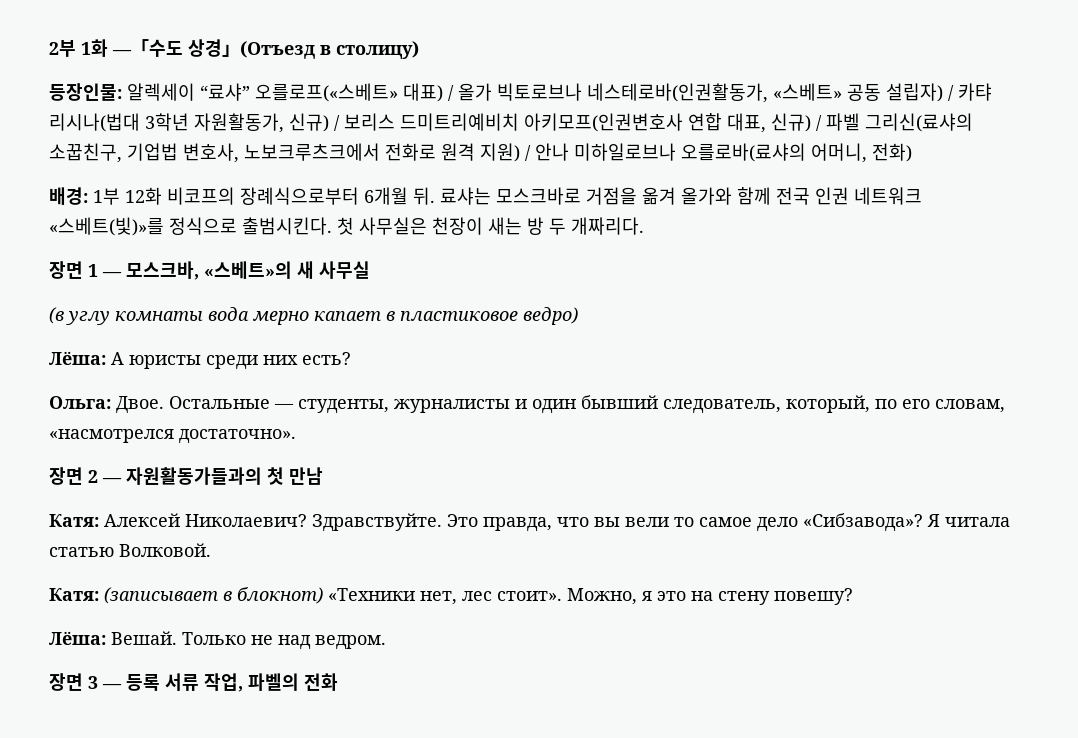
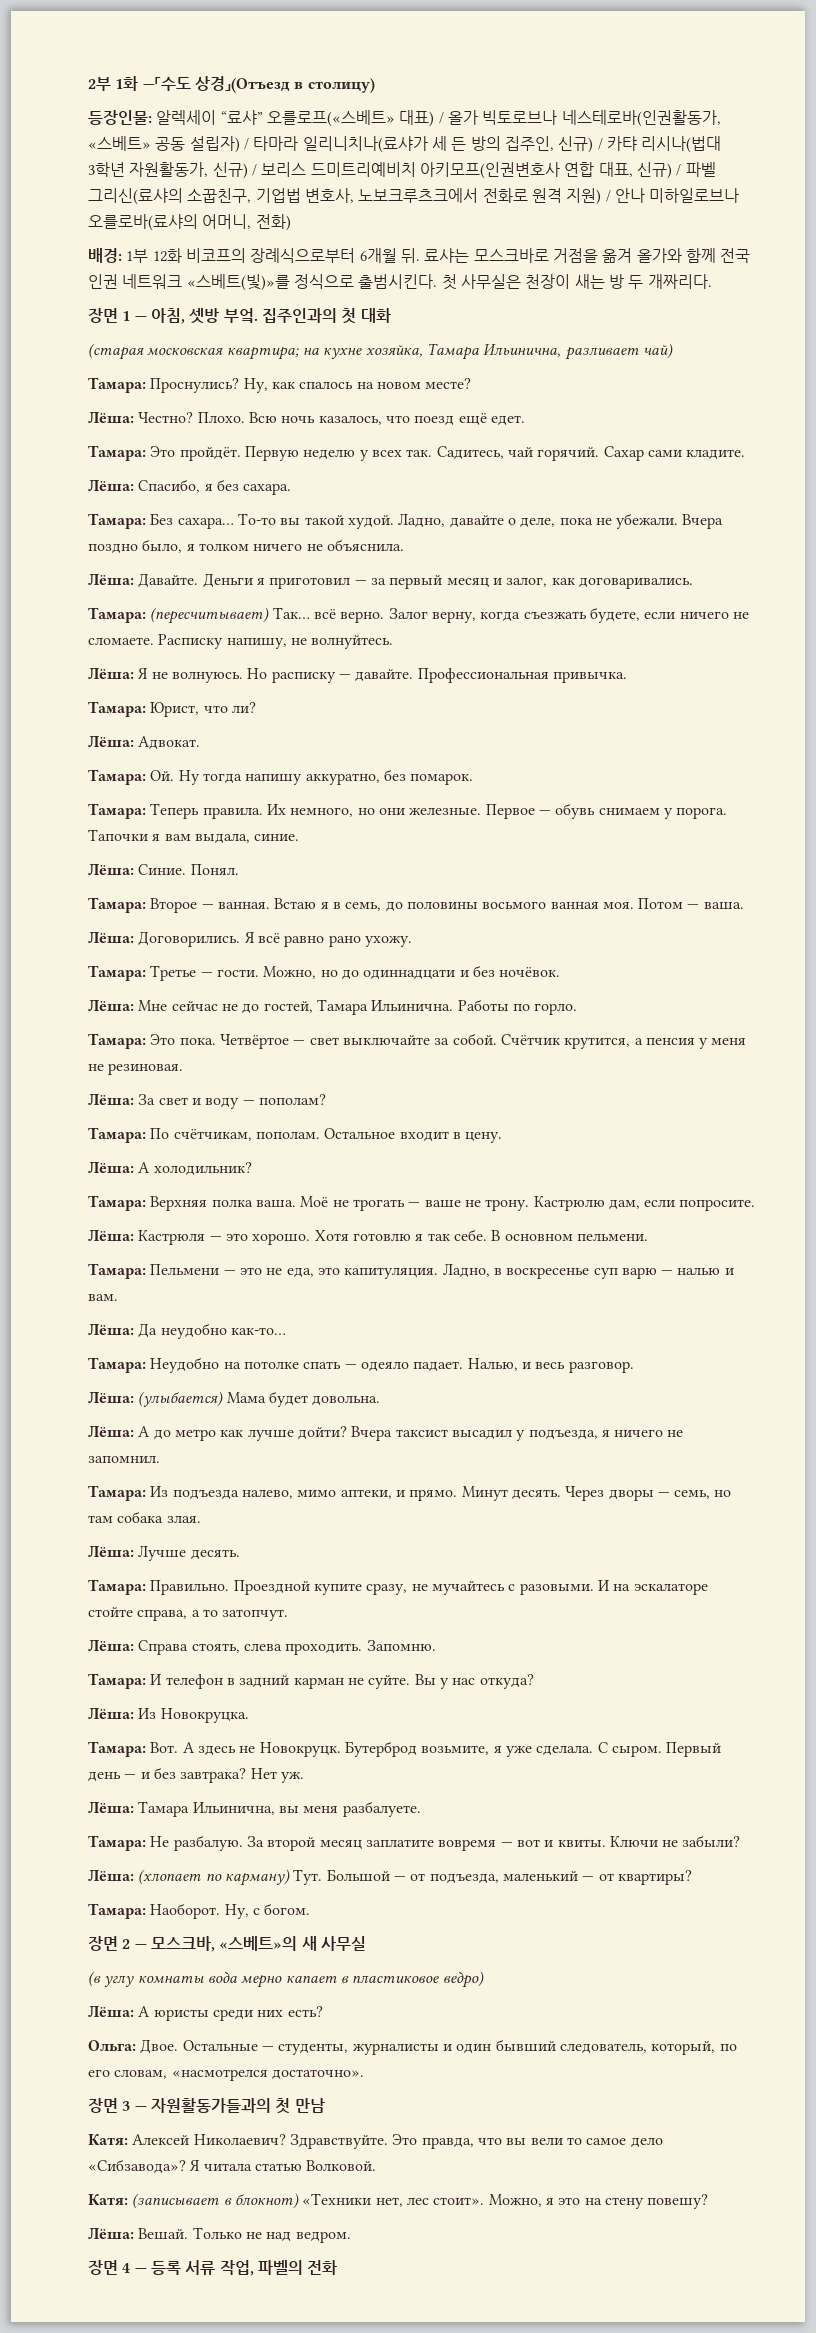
- 등장인물: 알렉세이 “료샤” 오를로프(«스베트» 대표) / 올가 빅토로브나 네스테로바(인권활동가, «스베트» 공동 설립자) / 카탸 리시나(법대 3학년 자원활동가, 신규) / 보리스 드미트리예비치 아키모프(인권변호사 연합 대표, 신규) / 파벨 그리신(료샤의 소꿉친구, 기업법 변호사, 노보크루츠크에서 전화로 원격 지원) / 안나 미하일로브나 오를로바(료샤의 어머니, 전화)
+ 등장인물: 알렉세이 “료샤” 오를로프(«스베트» 대표) / 올가 빅토로브나 네스테로바(인권활동가, «스베트» 공동 설립자) / 타마라 일리니치나(료샤가 세 든 방의 집주인, 신규) / 카탸 리시나(법대 3학년 자원활동가, 신규) / 보리스 드미트리예비치 아키모프(인권변호사 연합 대표, 신규) / 파벨 그리신(료샤의 소꿉친구, 기업법 변호사, 노보크루츠크에서 전화로 원격 지원) / 안나 미하일로브나 오를로바(료샤의 어머니, 전화)
- 장면 1 — 모스크바, «스베트»의 새 사무실
+ 장면 1 — 아침, 셋방 부엌. 집주인과의 첫 대화
+ (старая московская квартира; на кухне хозяйка, Тамара Ильинична, разливает чай)
+ Тамара: Проснулись? Ну, как спалось на новом месте?
+ Лёша: Честно? Плохо. Всю ночь казалось, что поезд ещё едет.
+ Тамара: Это пройдёт. Первую неделю у всех так. Садитесь, чай горячий. Сахар сами кладите.
+ Лёша: Спасибо, я без сахара.
+ Тамара: Без сахара… То-то вы такой худой. Ладно, давайте о деле, пока не убежали. Вчера поздно было, я толком ничего не объяснила.
+ Лёша: Давайте. Деньги я приготовил — за первый месяц и залог, как договаривались.
+ Тамара: (пересчитывает) Так… всё верно. Залог верну, когда съезжать будете, если ничего не сломаете. Расписку напишу, не волнуйтесь.
+ Лёша: Я не волнуюсь. Но расписку — давайте. Профессиональная привычка.
+ Тамара: Юрист, что ли?
+ Лёша: Адвокат.
+ Тамара: Ой. Ну тогда напишу аккуратно, без помарок.
+ Тамара: Теперь правила. Их немного, но они железные. Первое — обувь снимаем у порога. Тапочки я вам выдала, синие.
+ Лёша: Синие. Понял.
+ Тамара: Второе — ванная. Встаю я в семь, до половины восьмого ванная моя. Потом — ваша.
+ Лёша: Договорились. Я всё равно рано ухожу.
+ Тамара: Третье — гости. Можно, но до одиннадцати и без ночёвок.
+ Лёша: Мне сейчас не до гостей, Тамара Ильинична. Работы по горло.
+ Тамара: Это пока. Четвёртое — свет выключайте за собой. Счётчик крутится, а пенсия у меня не резиновая.
+ Лёша: За свет и воду — пополам?
+ Тамара: По счётчикам, пополам. Остальное входит в цену.
+ Лёша: А холодильник?
+ Тамара: Верхняя полка ваша. Моё не трогать — ваше не трону. Кастрюлю дам, если попросите.
+ Лёша: Кастрюля — это хорошо. Хотя готовлю я так себе. В основном пельмени.
+ Тамара: Пельмени — это не еда, это капитуляция. Ладно, в воскресенье суп варю — налью и вам.
+ Лёша: Да неудобно как-то…
+ Тамара: Неудобно на потолке спать — одеяло падает. Налью, и весь разговор.
+ Лёша: (улыбается) Мама будет довольна.
+ Лёша: А до метро как лучше дойти? Вчера таксист высадил у подъезда, я ничего не запомнил.
+ Тамара: Из подъезда налево, мимо аптеки, и прямо. Минут десять. Через дворы — семь, но там собака злая.
+ Лёша: Лучше десять.
+ Тамара: Правильно. Проездной купите сразу, не мучайтесь с разовыми. И на эскалаторе стойте справа, а то затопчут.
+ Лёша: Справа стоять, слева проходить. Запомню.
+ Тамара: И телефон в задний карман не суйте. Вы у нас откуда?
+ Лёша: Из Новокруцка.
+ Тамара: Вот. А здесь не Новокруцк. Бутерброд возьмите, я уже сделала. С сыром. Первый день — и без завтрака? Нет уж.
+ Лёша: Тамара Ильинична, вы меня разбалуете.
+ Тамара: Не разбалую. За второй месяц заплатите вовремя — вот и квиты. Ключи не забыли?
+ Лёша: (хлопает по карману) Тут. Большой — от подъезда, маленький — от квартиры?
+ Тамара: Наоборот. Ну, с богом.
+ 장면 2 — 모스크바, «스베트»의 새 사무실
- 장면 2 — 자원활동가들과의 첫 만남
+ 장면 3 — 자원활동가들과의 첫 만남
- 장면 3 — 등록 서류 작업, 파벨의 전화
+ 장면 4 — 등록 서류 작업, 파벨의 전화

